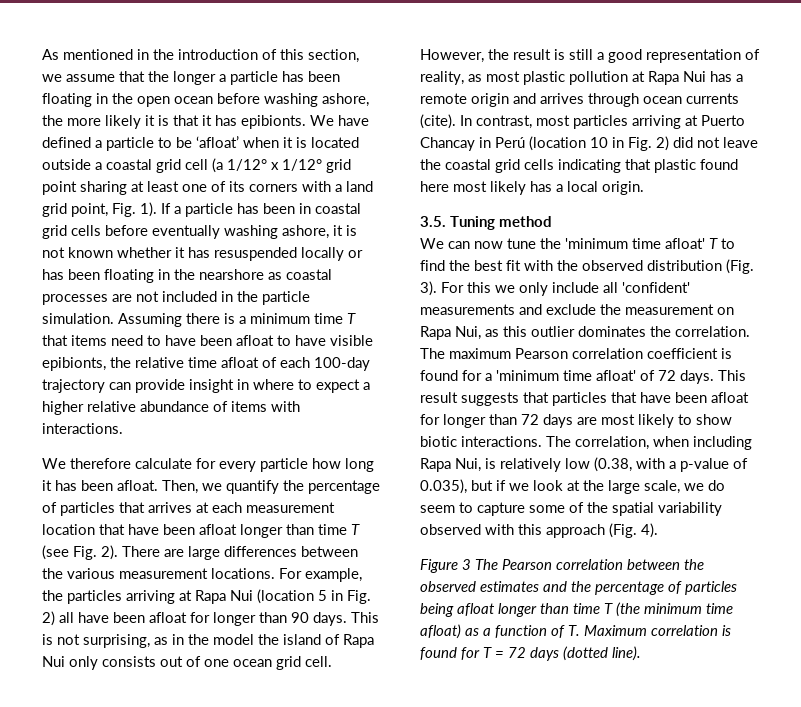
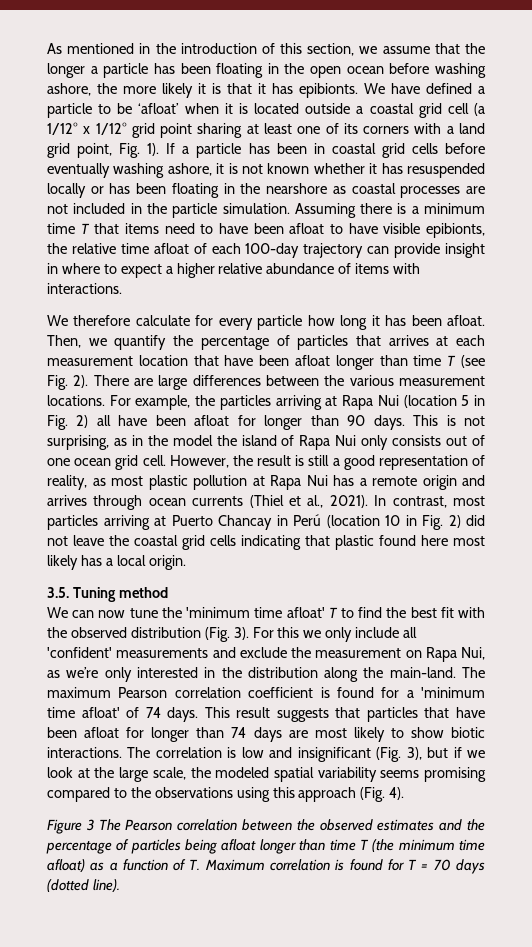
- However, the result is still a good representation of reality, as most plastic pollution at Rapa Nui has a remote origin and arrives through ocean currents (cite).
+ However, the result is still a good representation of reality, as most plastic pollution at Rapa Nui has a remote origin and arrives through ocean currents (Thiel et al., 2021).
- For this we only include all 'confident' measurements and exclude the measurement on Rapa Nui, as this outlier dominates the correlation.
+ For this we only include all 'confident' measurements and exclude the measurement on Rapa Nui, as we’re only interested in the distribution along the main-land.
- The maximum Pearson correlation coefficient is found for a 'minimum time afloat' of 72 days.
+ The maximum Pearson correlation coefficient is found for a 'minimum time afloat' of 74 days.
- This result suggests that particles that have been afloat for longer than 72 days are most likely to show biotic interactions.
+ This result suggests that particles that have been afloat for longer than 74 days are most likely to show biotic interactions.
- The correlation, when including Rapa Nui, is relatively low (0.38, with a p-value of 0.035), but if we look at the large scale, we do seem to capture some of the spatial variability observed with this approach (Fig. 4).
+ The correlation is low and insignificant (Fig. 3), but if we look at the large scale, the modeled spatial variability seems promising compared to the observations using this approach (Fig. 4).
- Figure 3 The Pearson correlation between the observed estimates and the percentage of particles being afloat longer than time T (the minimum time afloat) as a function of T. Maximum correlation is found for T = 72 days (dotted line).
+ Figure 3 The Pearson correlation between the observed estimates and the percentage of particles being afloat longer than time T (the minimum time afloat) as a function of T. Maximum correlation is found for T = 70 days (dotted line).

